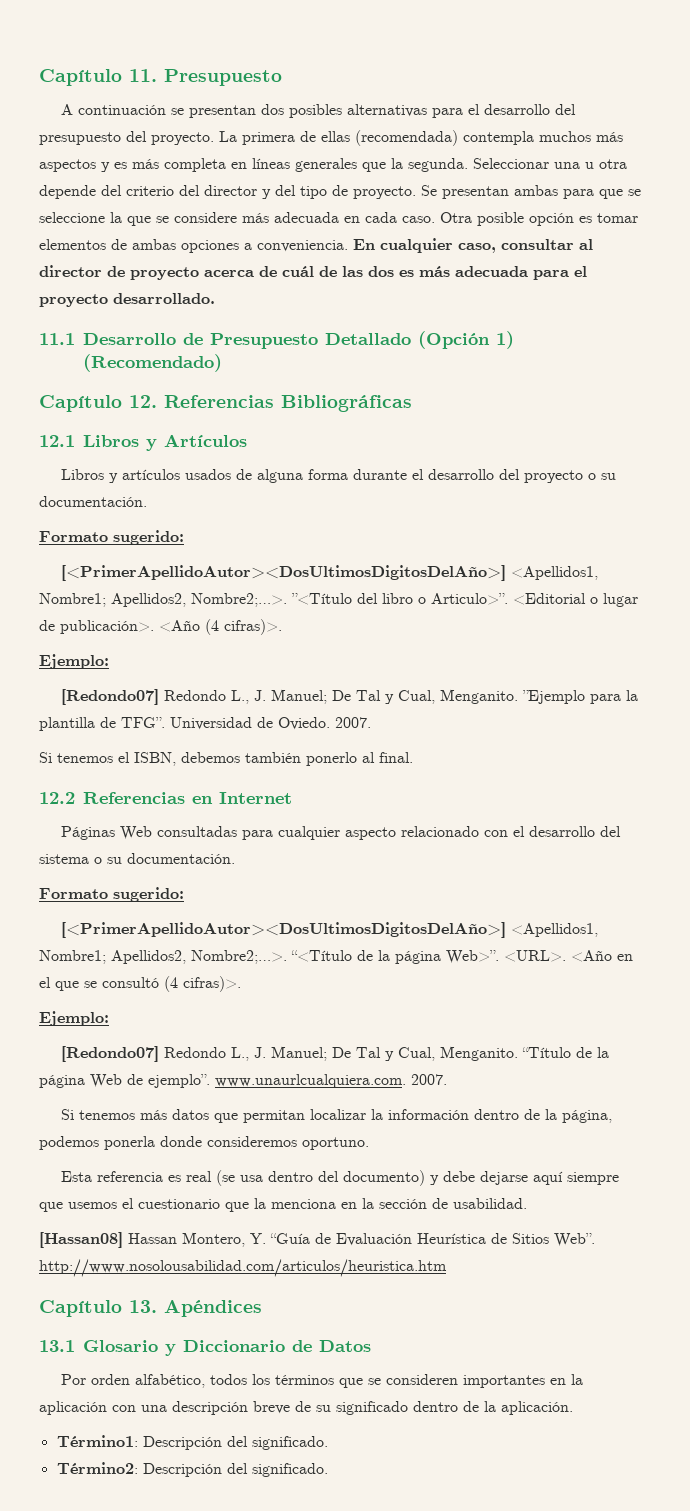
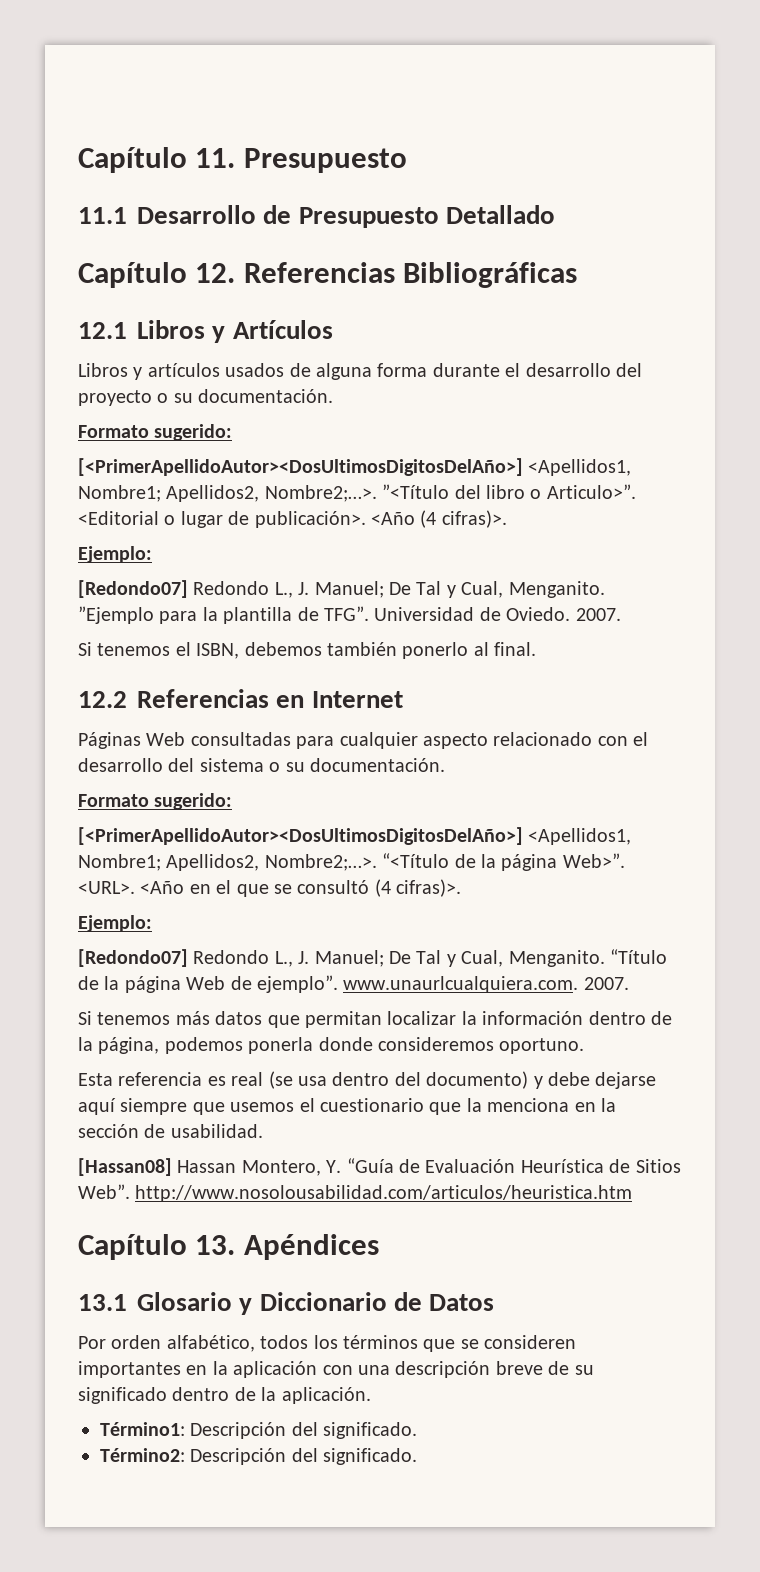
- A continuación se presentan dos posibles alternativas para el desarrollo del presupuesto del proyecto. La primera de ellas (recomendada) contempla muchos más aspectos y es más completa en líneas generales que la segunda. Seleccionar una u otra depende del criterio del director y del tipo de proyecto. Se presentan ambas para que se seleccione la que se considere más adecuada en cada caso. Otra posible opción es tomar elementos de ambas opciones a conveniencia. En cualquier caso, consultar al director de proyecto acerca de cuál de las dos es más adecuada para el proyecto desarrollado.
- 11.1 Desarrollo de Presupuesto Detallado (Opción 1) (Recomendado)
+ 11.1 Desarrollo de Presupuesto Detallado

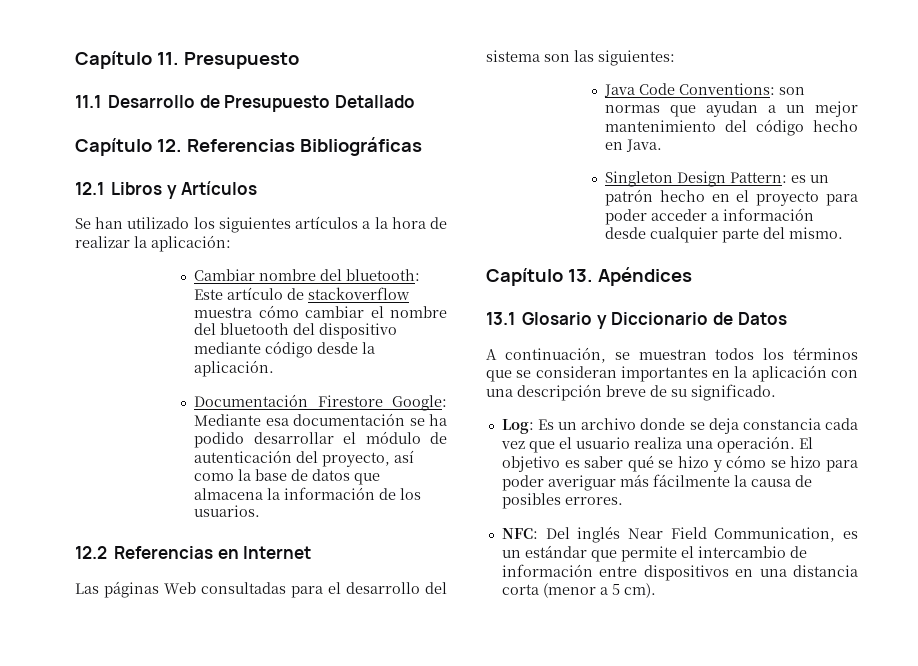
- Libros y artículos usados de alguna forma durante el desarrollo del proyecto o su documentación.
- Formato sugerido:
- [<PrimerApellidoAutor><DosUltimosDigitosDelAño>] <Apellidos1, Nombre1; Apellidos2, Nombre2;…>. ”<Título del libro o Articulo>”. <Editorial o lugar de publicación>. <Año (4 cifras)>.
- Ejemplo:
- [Redondo07] Redondo L., J. Manuel; De Tal y Cual, Menganito. ”Ejemplo para la plantilla de TFG”. Universidad de Oviedo. 2007.
- Si tenemos el ISBN, debemos también ponerlo al final.
+ Se han utilizado los siguientes artículos a la hora de realizar la aplicación:
+ Cambiar nombre del bluetooth: Este artículo de stackoverflow muestra cómo cambiar el nombre del bluetooth del dispositivo mediante código desde la aplicación.
+ Documentación Firestore Google: Mediante esa documentación se ha podido desarrollar el módulo de autenticación del proyecto, así como la base de datos que almacena la información de los usuarios.
- Páginas Web consultadas para cualquier aspecto relacionado con el desarrollo del sistema o su documentación.
- Formato sugerido:
- [<PrimerApellidoAutor><DosUltimosDigitosDelAño>] <Apellidos1, Nombre1; Apellidos2, Nombre2;…>. “<Título de la página Web>”. <URL>. <Año en el que se consultó (4 cifras)>.
- Ejemplo:
- [Redondo07] Redondo L., J. Manuel; De Tal y Cual, Menganito. “Título de la página Web de ejemplo”. www.unaurlcualquiera.com. 2007.
- Si tenemos más datos que permitan localizar la información dentro de la página, podemos ponerla donde consideremos oportuno.
- Esta referencia es real (se usa dentro del documento) y debe dejarse aquí siempre que usemos el cuestionario que la menciona en la sección de usabilidad.
- [Hassan08] Hassan Montero, Y. “Guía de Evaluación Heurística de Sitios Web”. http://www.nosolousabilidad.com/articulos/heuristica.htm
+ Las páginas Web consultadas para el desarrollo del sistema son las siguientes:
+ Java Code Conventions: son normas que ayudan a un mejor mantenimiento del código hecho en Java.
+ Singleton Design Pattern: es un patrón hecho en el proyecto para poder acceder a información desde cualquier parte del mismo.
- Por orden alfabético, todos los términos que se consideren importantes en la aplicación con una descripción breve de su significado dentro de la aplicación.
- Término1: Descripción del significado.
- Término2: Descripción del significado.
+ A continuación, se muestran todos los términos que se consideran importantes en la aplicación con una descripción breve de su significado.
+ Log: Es un archivo donde se deja constancia cada vez que el usuario realiza una operación. El objetivo es saber qué se hizo y cómo se hizo para poder averiguar más fácilmente la causa de posibles errores.
+ NFC: Del inglés Near Field Communication, es un estándar que permite el intercambio de información entre dispositivos en una distancia corta (menor a 5 cm).

